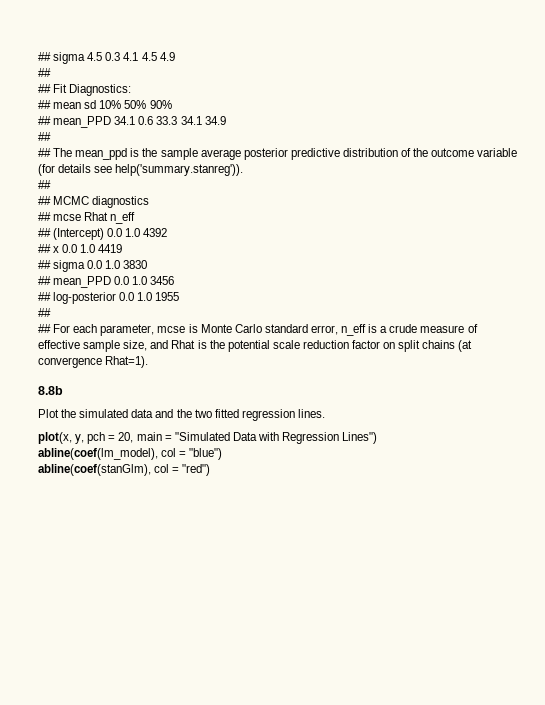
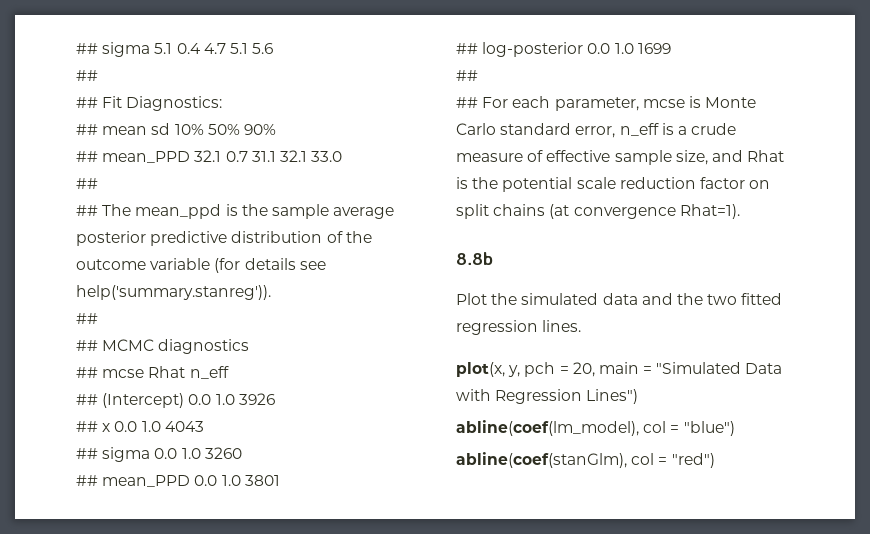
- ## sigma 4.5 0.3 4.1 4.5 4.9
+ ## sigma 5.1 0.4 4.7 5.1 5.6
- ## mean_PPD 34.1 0.6 33.3 34.1 34.9
+ ## mean_PPD 32.1 0.7 31.1 32.1 33.0
- ## (Intercept) 0.0 1.0 4392
+ ## (Intercept) 0.0 1.0 3926
- ## x 0.0 1.0 4419
+ ## x 0.0 1.0 4043
- ## sigma 0.0 1.0 3830
+ ## sigma 0.0 1.0 3260
- ## mean_PPD 0.0 1.0 3456
+ ## mean_PPD 0.0 1.0 3801
- ## log-posterior 0.0 1.0 1955
+ ## log-posterior 0.0 1.0 1699

